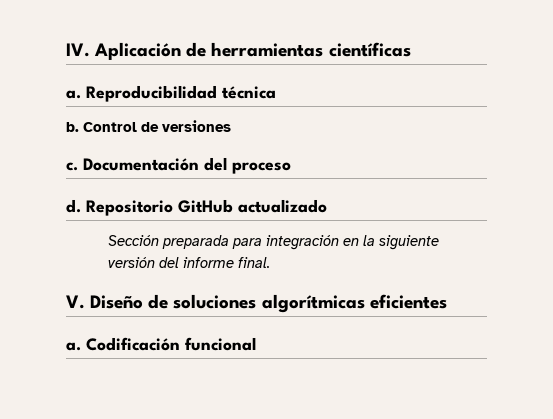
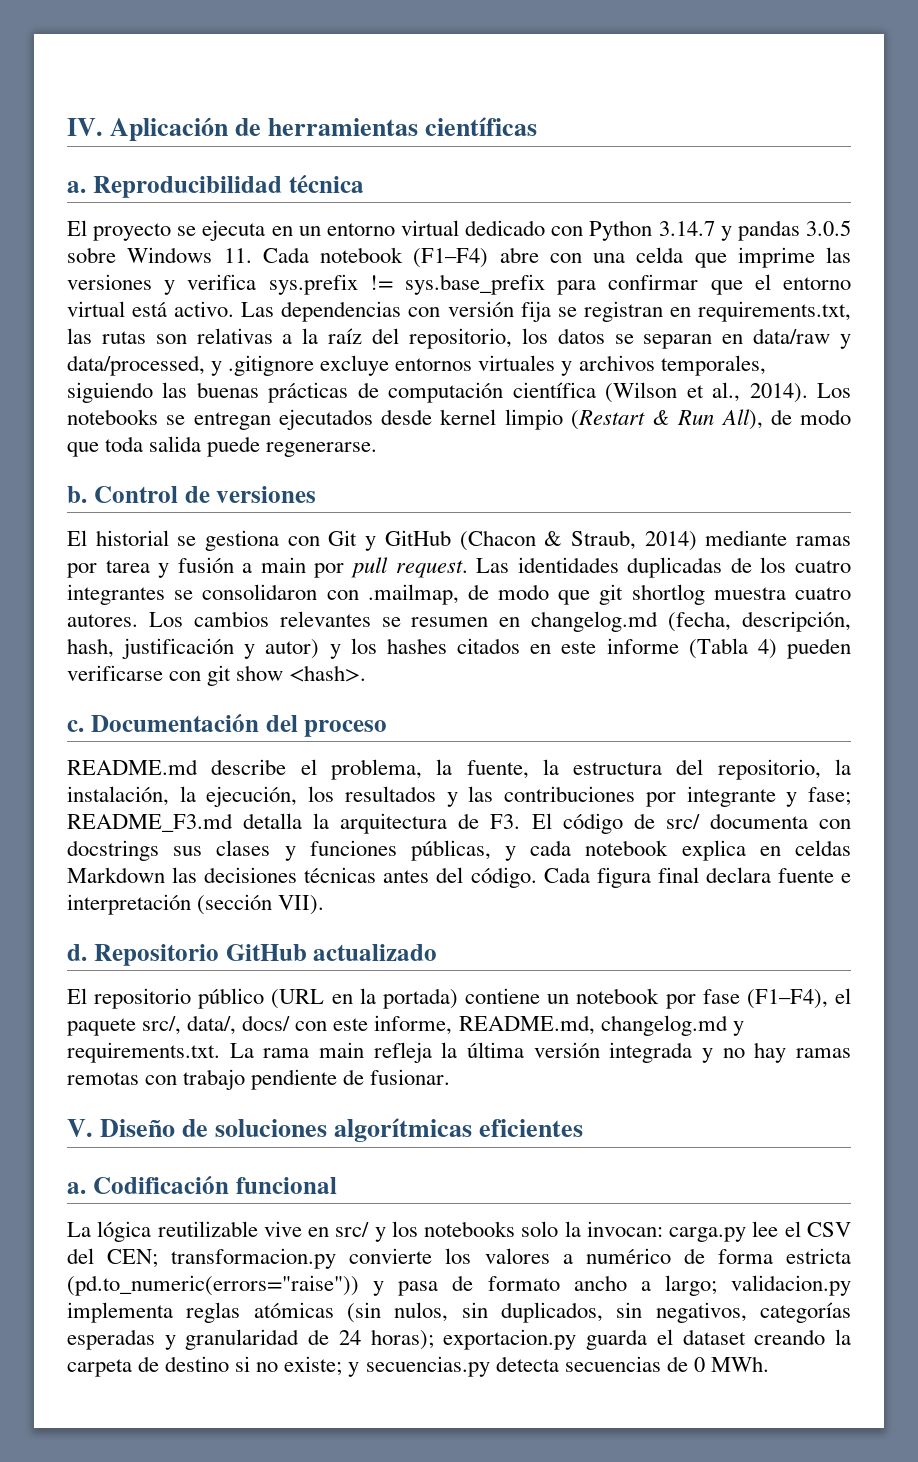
+ El proyecto se ejecuta en un entorno virtual dedicado con Python 3.14.7 y pandas 3.0.5 sobre Windows 11. Cada notebook (F1–F4) abre con una celda que imprime las versiones y verifica sys.prefix != sys.base_prefix para confirmar que el entorno virtual está activo. Las dependencias con versión fija se registran en requirements.txt, las rutas son relativas a la raíz del repositorio, los datos se separan en data/raw y data/processed, y .gitignore excluye entornos virtuales y archivos temporales, siguiendo las buenas prácticas de computación científica (Wilson et al., 2014). Los notebooks se entregan ejecutados desde kernel limpio (Restart & Run All), de modo que toda salida puede regenerarse.
  b. Control de versiones
+ El historial se gestiona con Git y GitHub (Chacon & Straub, 2014) mediante ramas por tarea y fusión a main por pull request. Las identidades duplicadas de los cuatro integrantes se consolidaron con .mailmap, de modo que git shortlog muestra cuatro autores. Los cambios relevantes se resumen en changelog.md (fecha, descripción, hash, justificación y autor) y los hashes citados en este informe (Tabla 4) pueden verificarse con git show <hash>.
  c. Documentación del proceso
+ README.md describe el problema, la fuente, la estructura del repositorio, la instalación, la ejecución, los resultados y las contribuciones por integrante y fase; README_F3.md detalla la arquitectura de F3. El código de src/ documenta con docstrings sus clases y funciones públicas, y cada notebook explica en celdas Markdown las decisiones técnicas antes del código. Cada figura final declara fuente e interpretación (sección VII).
  d. Repositorio GitHub actualizado
- Sección preparada para integración en la siguiente versión del informe final.
+ El repositorio público (URL en la portada) contiene un notebook por fase (F1–F4), el paquete src/, data/, docs/ con este informe, README.md, changelog.md y requirements.txt. La rama main refleja la última versión integrada y no hay ramas remotas con trabajo pendiente de fusionar.
+ La lógica reutilizable vive en src/ y los notebooks solo la invocan: carga.py lee el CSV del CEN; transformacion.py convierte los valores a numérico de forma estricta (pd.to_numeric(errors="raise")) y pasa de formato ancho a largo; validacion.py implementa reglas atómicas (sin nulos, sin duplicados, sin negativos, categorías esperadas y granularidad de 24 horas); exportacion.py guarda el dataset creando la carpeta de destino si no existe; y secuencias.py detecta secuencias de 0 MWh.

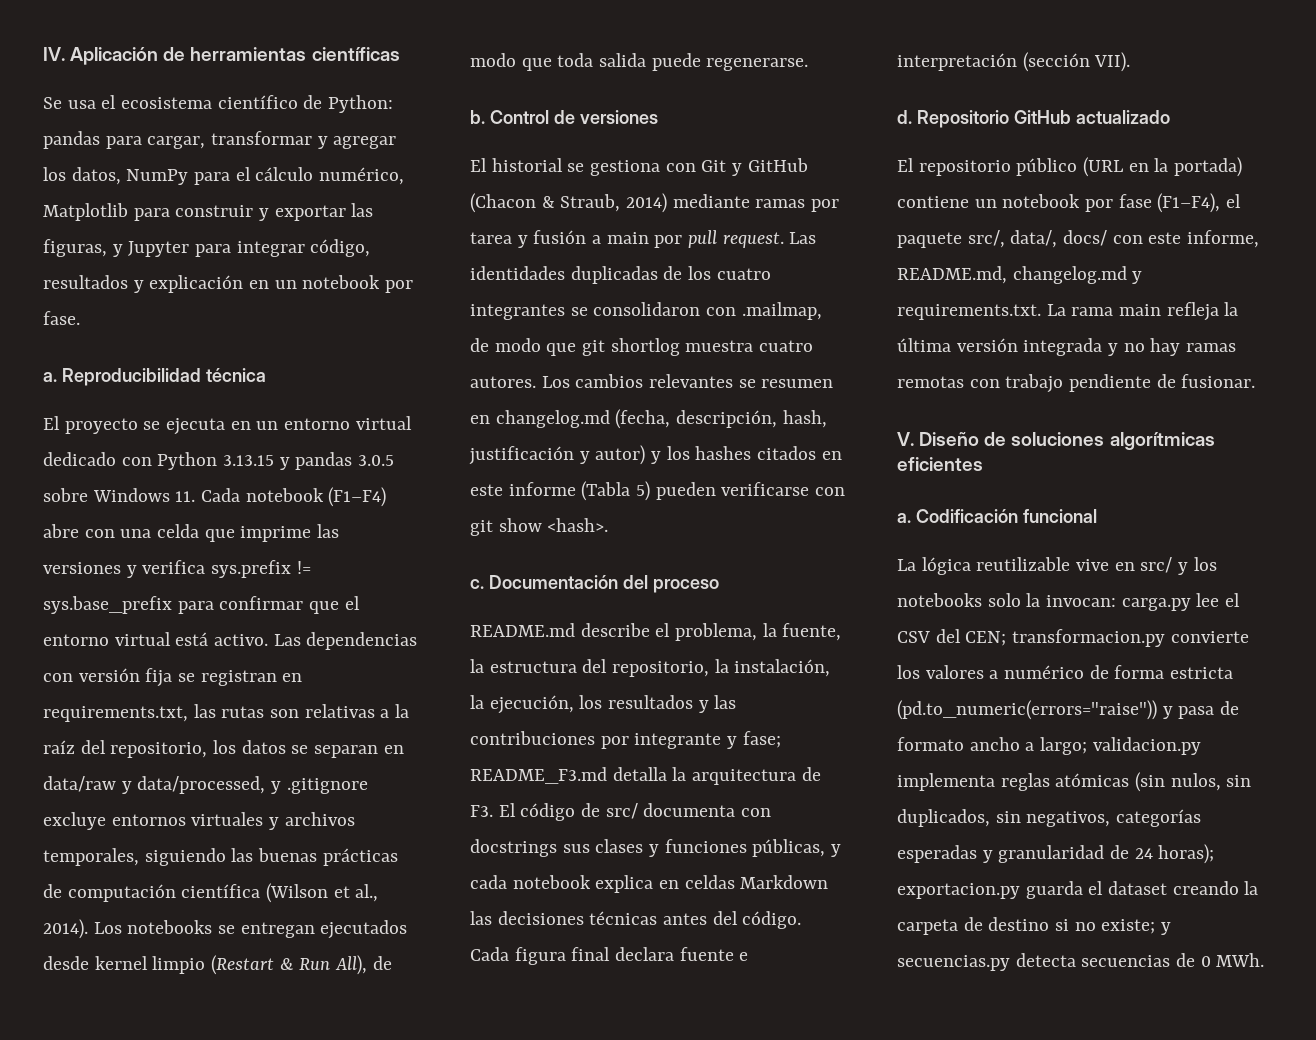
+ Se usa el ecosistema científico de Python: pandas para cargar, transformar y agregar los datos, NumPy para el cálculo numérico, Matplotlib para construir y exportar las figuras, y Jupyter para integrar código, resultados y explicación en un notebook por fase.
- El proyecto se ejecuta en un entorno virtual dedicado con Python 3.14.7 y pandas 3.0.5 sobre Windows 11. Cada notebook (F1–F4) abre con una celda que imprime las versiones y verifica sys.prefix != sys.base_prefix para confirmar que el entorno virtual está activo.
+ El proyecto se ejecuta en un entorno virtual dedicado con Python 3.13.15 y pandas 3.0.5 sobre Windows 11. Cada notebook (F1–F4) abre con una celda que imprime las versiones y verifica sys.prefix != sys.base_prefix para confirmar que el entorno virtual está activo.
- Los cambios relevantes se resumen en changelog.md (fecha, descripción, hash, justificación y autor) y los hashes citados en este informe (Tabla 4) pueden verificarse con git show <hash>.
+ Los cambios relevantes se resumen en changelog.md (fecha, descripción, hash, justificación y autor) y los hashes citados en este informe (Tabla 5) pueden verificarse con git show <hash>.

